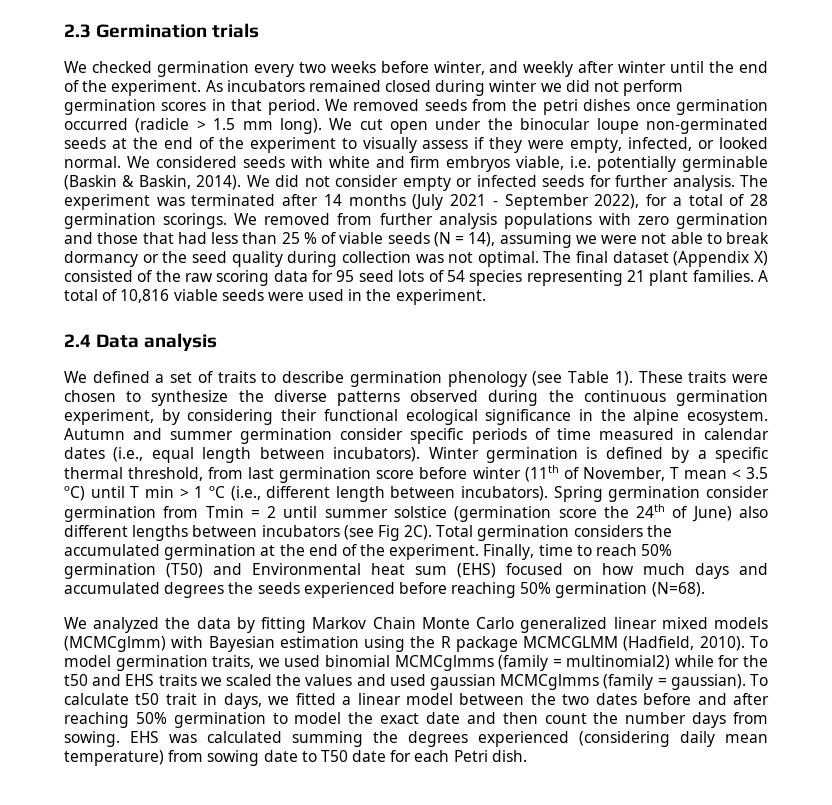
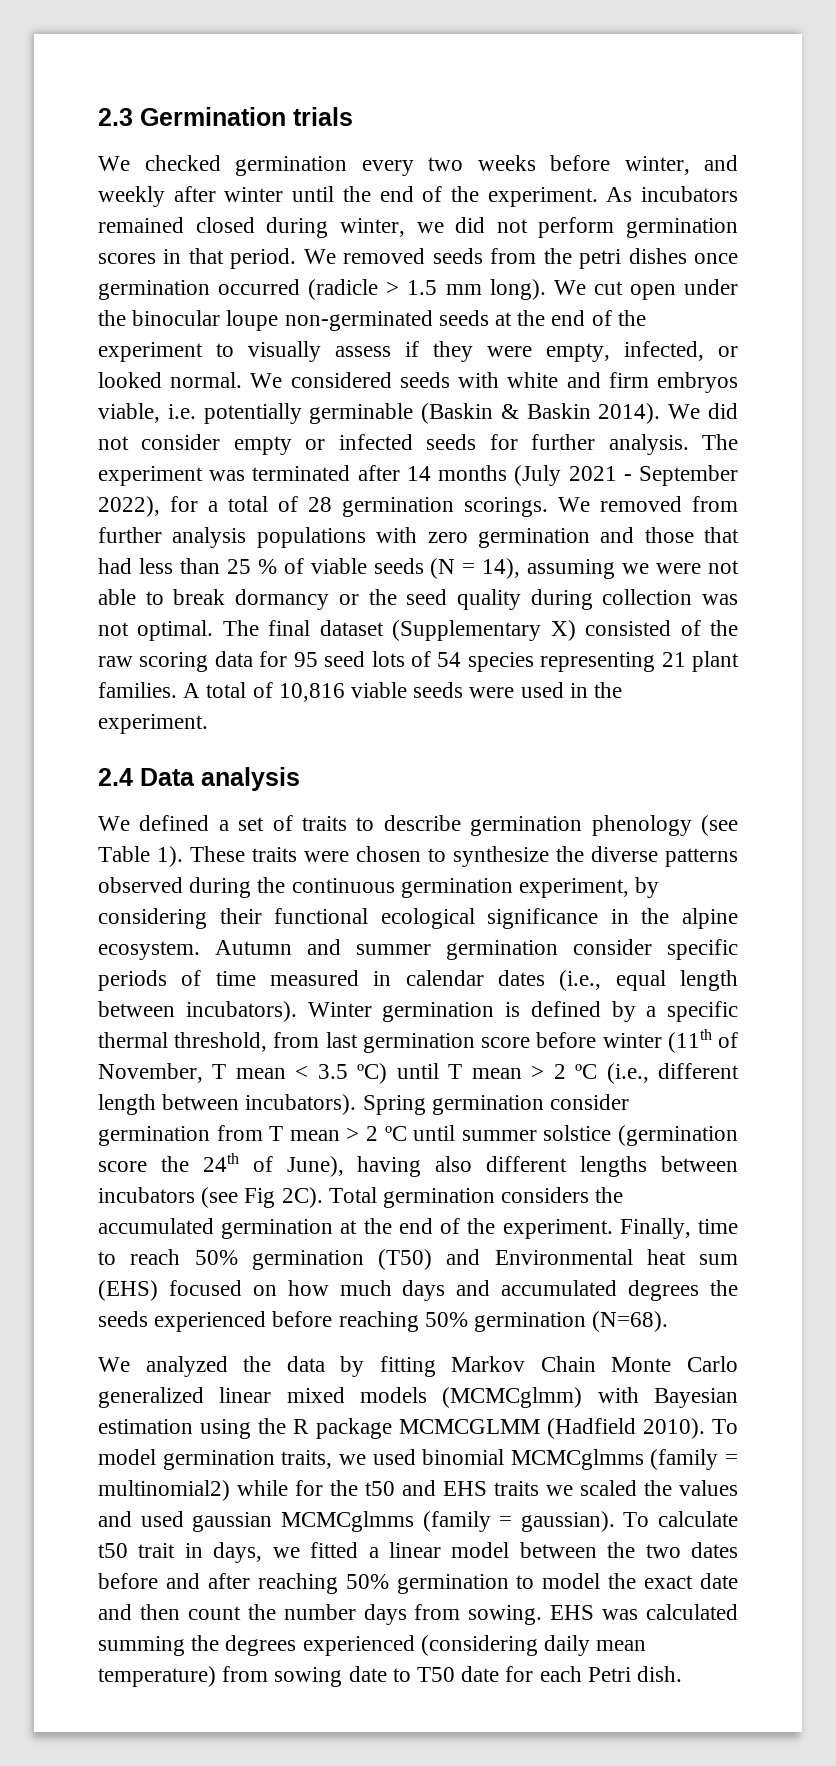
- As incubators remained closed during winter we did not perform germination scores in that period.
+ As incubators remained closed during winter, we did not perform germination scores in that period.
- We considered seeds with white and firm embryos viable, i.e. potentially germinable (Baskin & Baskin, 2014).
+ We considered seeds with white and firm embryos viable, i.e. potentially germinable (Baskin & Baskin 2014).
- The final dataset (Appendix X) consisted of the raw scoring data for 95 seed lots of 54 species representing 21 plant families.
+ The final dataset (Supplementary X) consisted of the raw scoring data for 95 seed lots of 54 species representing 21 plant families.
- Winter germination is defined by a specific thermal threshold, from last germination score before winter (11th of November, T mean < 3.5 ºC) until T min > 1 ºC (i.e., different length between incubators).
+ Winter germination is defined by a specific thermal threshold, from last germination score before winter (11th of November, T mean < 3.5 ºC) until T mean > 2 ºC (i.e., different length between incubators).
- Spring germination consider germination from Tmin = 2 until summer solstice (germination score the 24th of June) also different lengths between incubators (see Fig 2C).
+ Spring germination consider germination from T mean > 2 ºC until summer solstice (germination score the 24th of June), having also different lengths between incubators (see Fig 2C).
- We analyzed the data by fitting Markov Chain Monte Carlo generalized linear mixed models (MCMCglmm) with Bayesian estimation using the R package MCMCGLMM (Hadfield, 2010).
+ We analyzed the data by fitting Markov Chain Monte Carlo generalized linear mixed models (MCMCglmm) with Bayesian estimation using the R package MCMCGLMM (Hadfield 2010).

